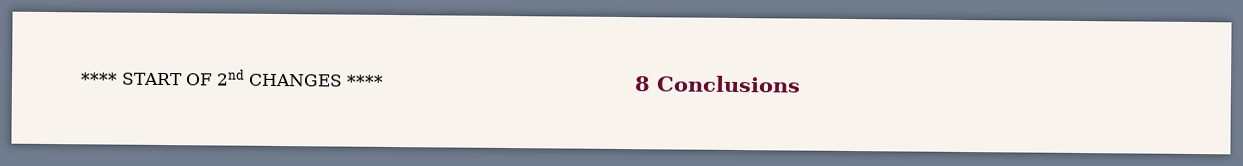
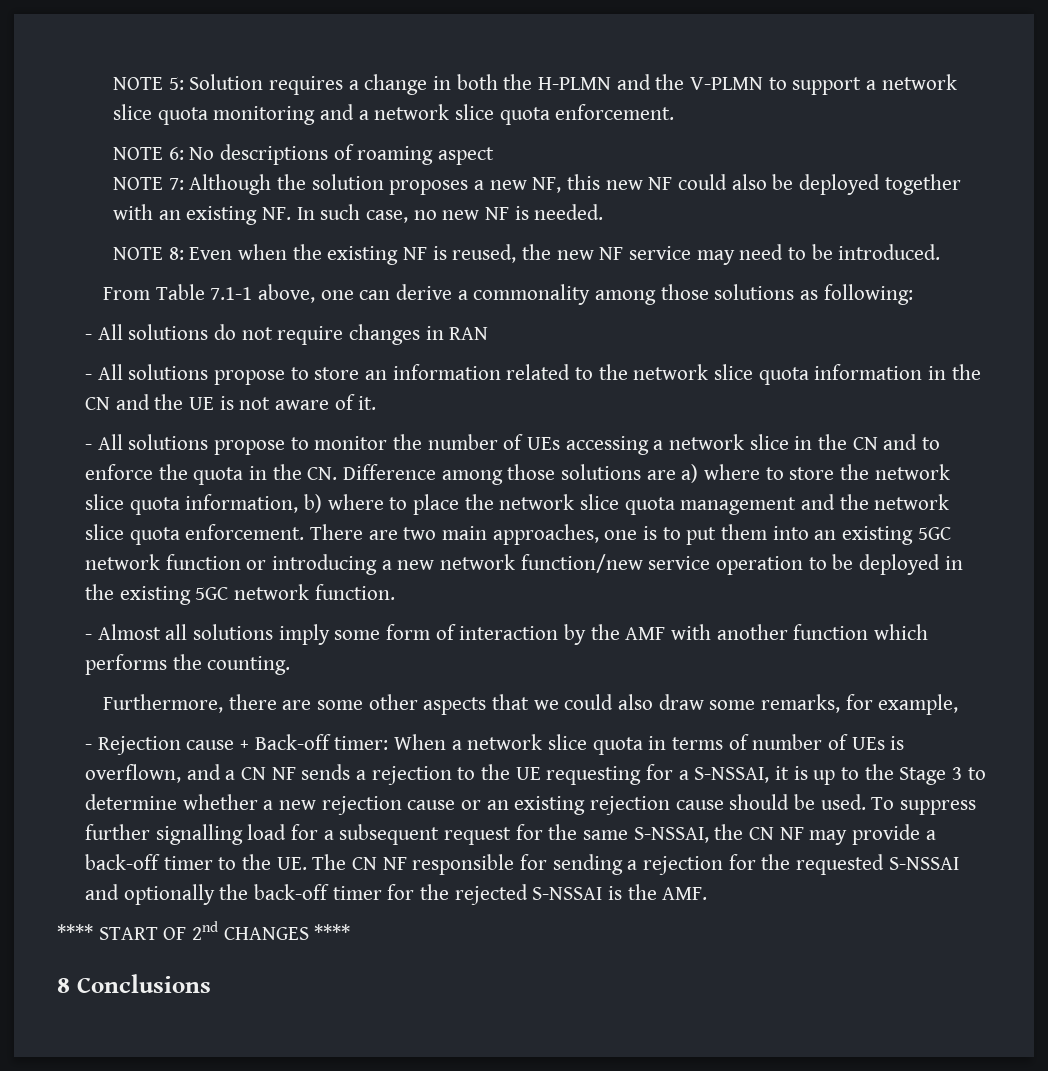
+ NOTE 5: Solution requires a change in both the H-PLMN and the V-PLMN to support a network slice quota monitoring and a network slice quota enforcement.
+ NOTE 6: No descriptions of roaming aspect
+ NOTE 7: Although the solution proposes a new NF, this new NF could also be deployed together with an existing NF. In such case, no new NF is needed.
+ NOTE 8: Even when the existing NF is reused, the new NF service may need to be introduced.
+ From Table 7.1-1 above, one can derive a commonality among those solutions as following:
+ - All solutions do not require changes in RAN
+ - All solutions propose to store an information related to the network slice quota information in the CN and the UE is not aware of it.
+ - All solutions propose to monitor the number of UEs accessing a network slice in the CN and to enforce the quota in the CN. Difference among those solutions are a) where to store the network slice quota information, b) where to place the network slice quota management and the network slice quota enforcement. There are two main approaches, one is to put them into an existing 5GC network function or introducing a new network function/new service operation to be deployed in the existing 5GC network function.
+ - Almost all solutions imply some form of interaction by the AMF with another function which performs the counting.
+ Furthermore, there are some other aspects that we could also draw some remarks, for example,
+ - Rejection cause + Back-off timer: When a network slice quota in terms of number of UEs is overflown, and a CN NF sends a rejection to the UE requesting for a S-NSSAI, it is up to the Stage 3 to determine whether a new rejection cause or an existing rejection cause should be used. To suppress further signalling load for a subsequent request for the same S-NSSAI, the CN NF may provide a back-off timer to the UE. The CN NF responsible for sending a rejection for the requested S-NSSAI and optionally the back-off timer for the rejected S-NSSAI is the AMF.

